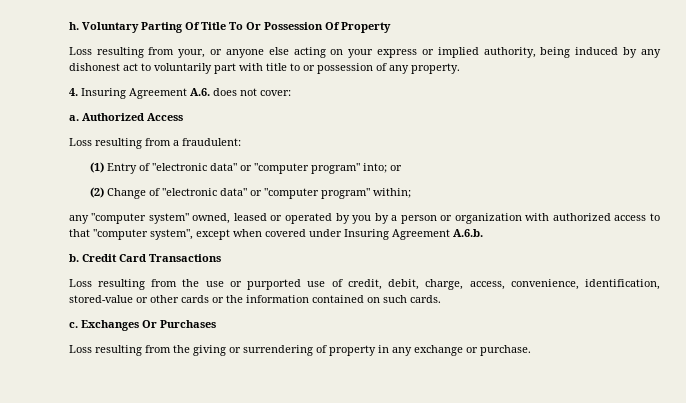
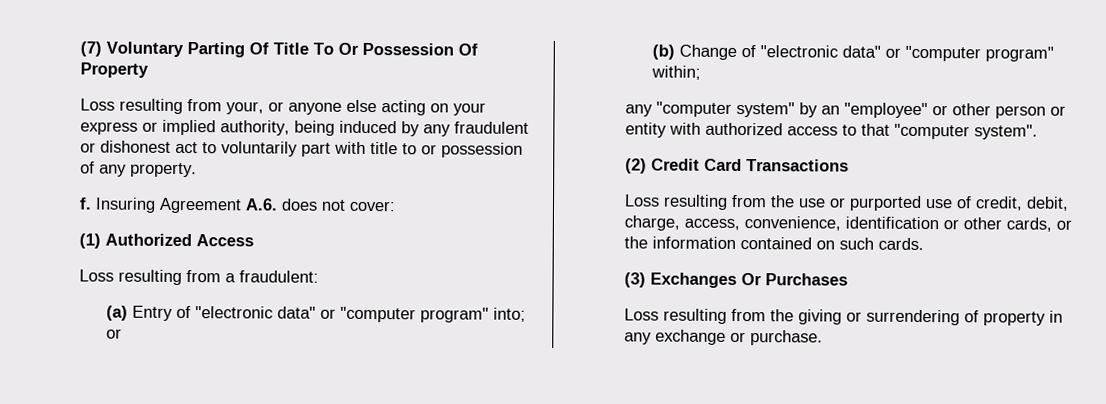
- h. Voluntary Parting Of Title To Or Possession Of Property
+ (7) Voluntary Parting Of Title To Or Possession Of Property
- Loss resulting from your, or anyone else acting on your express or implied authority, being induced by any dishonest act to voluntarily part with title to or possession of any property.
+ Loss resulting from your, or anyone else acting on your express or implied authority, being induced by any fraudulent or dishonest act to voluntarily part with title to or possession of any property.
- 4. Insuring Agreement A.6. does not cover:
+ f. Insuring Agreement A.6. does not cover:
- a. Authorized Access
+ (1) Authorized Access
- (1) Entry of "electronic data" or "computer program" into; or
+ (a) Entry of "electronic data" or "computer program" into; or
- (2) Change of "electronic data" or "computer program" within;
+ (b) Change of "electronic data" or "computer program" within;
- any "computer system" owned, leased or operated by you by a person or organization with authorized access to that "computer system", except when covered under Insuring Agreement A.6.b.
- b. Credit Card Transactions
+ any "computer system" by an "employee" or other person or entity with authorized access to that "computer system".
+ (2) Credit Card Transactions
- Loss resulting from the use or purported use of credit, debit, charge, access, convenience, identification, stored-value or other cards or the information contained on such cards.
+ Loss resulting from the use or purported use of credit, debit, charge, access, convenience, identification or other cards, or the information contained on such cards.
- c. Exchanges Or Purchases
+ (3) Exchanges Or Purchases

